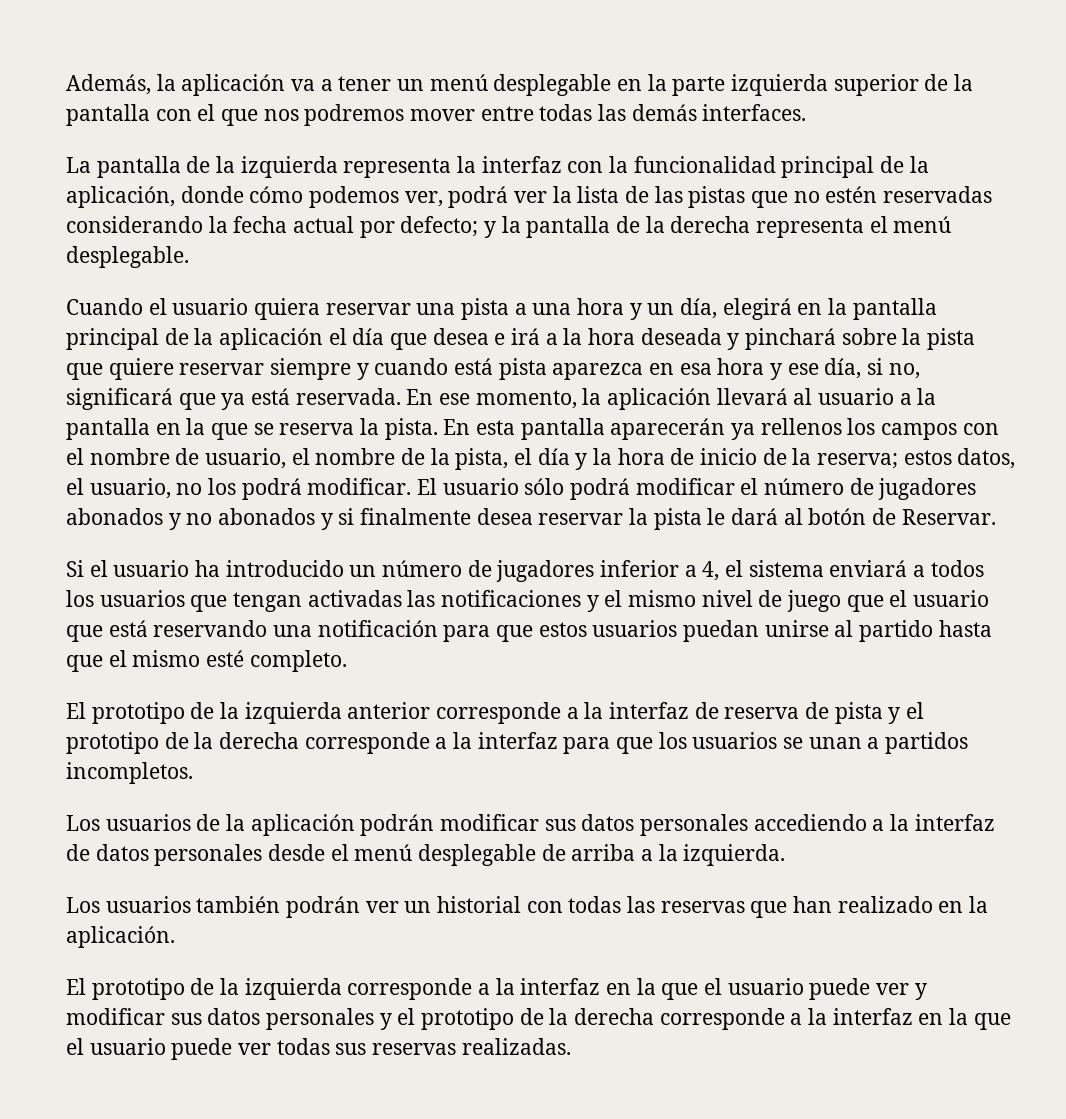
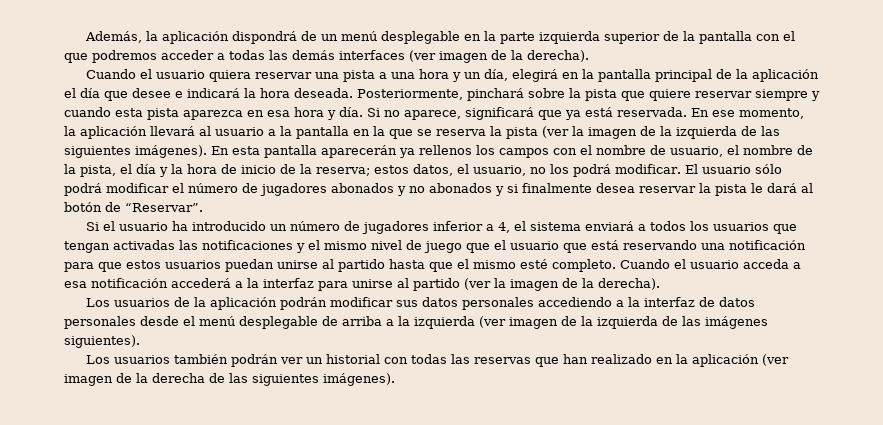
- Además, la aplicación va a tener un menú desplegable en la parte izquierda superior de la pantalla con el que nos podremos mover entre todas las demás interfaces.
- La pantalla de la izquierda representa la interfaz con la funcionalidad principal de la aplicación, donde cómo podemos ver, podrá ver la lista de las pistas que no estén reservadas considerando la fecha actual por defecto; y la pantalla de la derecha representa el menú desplegable.
+ Además, la aplicación dispondrá de un menú desplegable en la parte izquierda superior de la pantalla con el que podremos acceder a todas las demás interfaces (ver imagen de la derecha).
- Cuando el usuario quiera reservar una pista a una hora y un día, elegirá en la pantalla principal de la aplicación el día que desea e irá a la hora deseada y pinchará sobre la pista que quiere reservar siempre y cuando está pista aparezca en esa hora y ese día, si no, significará que ya está reservada.
+ Cuando el usuario quiera reservar una pista a una hora y un día, elegirá en la pantalla principal de la aplicación el día que desee e indicará la hora deseada. Posteriormente, pinchará sobre la pista que quiere reservar siempre y cuando esta pista aparezca en esa hora y día. Si no aparece, significará que ya está reservada.
- En ese momento, la aplicación llevará al usuario a la pantalla en la que se reserva la pista.
+ En ese momento, la aplicación llevará al usuario a la pantalla en la que se reserva la pista (ver la imagen de la izquierda de las siguientes imágenes).
- El usuario sólo podrá modificar el número de jugadores abonados y no abonados y si finalmente desea reservar la pista le dará al botón de Reservar.
+ El usuario sólo podrá modificar el número de jugadores abonados y no abonados y si finalmente desea reservar la pista le dará al botón de “Reservar”.
- Si el usuario ha introducido un número de jugadores inferior a 4, el sistema enviará a todos los usuarios que tengan activadas las notificaciones y el mismo nivel de juego que el usuario que está reservando una notificación para que estos usuarios puedan unirse al partido hasta que el mismo esté completo.
- El prototipo de la izquierda anterior corresponde a la interfaz de reserva de pista y el prototipo de la derecha corresponde a la interfaz para que los usuarios se unan a partidos incompletos.
+ Si el usuario ha introducido un número de jugadores inferior a 4, el sistema enviará a todos los usuarios que tengan activadas las notificaciones y el mismo nivel de juego que el usuario que está reservando una notificación para que estos usuarios puedan unirse al partido hasta que el mismo esté completo. Cuando el usuario acceda a esa notificación accederá a la interfaz para unirse al partido (ver la imagen de la derecha).
- Los usuarios de la aplicación podrán modificar sus datos personales accediendo a la interfaz de datos personales desde el menú desplegable de arriba a la izquierda.
+ Los usuarios de la aplicación podrán modificar sus datos personales accediendo a la interfaz de datos personales desde el menú desplegable de arriba a la izquierda (ver imagen de la izquierda de las imágenes siguientes).
- Los usuarios también podrán ver un historial con todas las reservas que han realizado en la aplicación.
- El prototipo de la izquierda corresponde a la interfaz en la que el usuario puede ver y modificar sus datos personales y el prototipo de la derecha corresponde a la interfaz en la que el usuario puede ver todas sus reservas realizadas.
+ Los usuarios también podrán ver un historial con todas las reservas que han realizado en la aplicación (ver imagen de la derecha de las siguientes imágenes).

